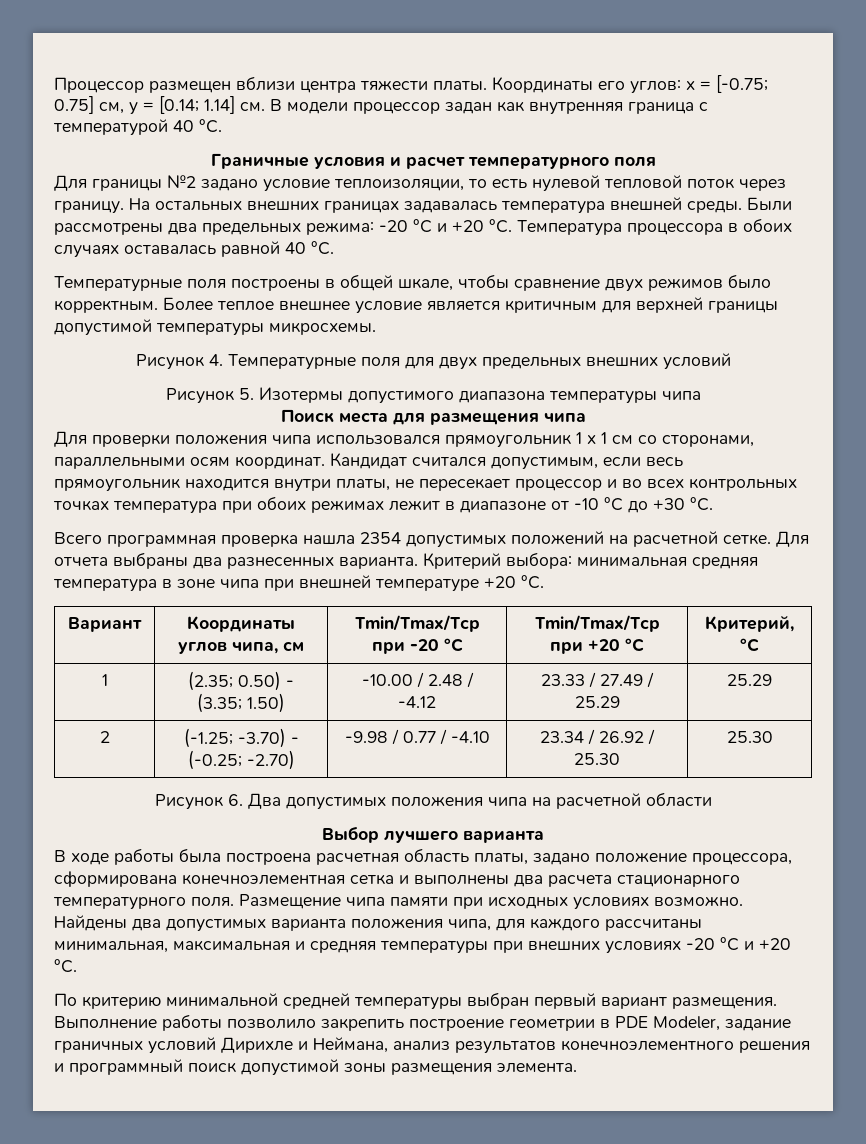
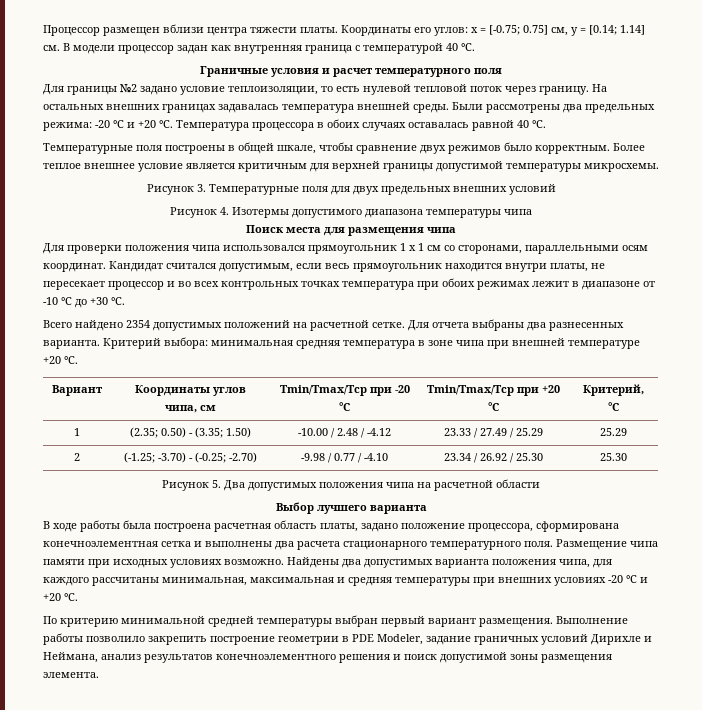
- Рисунок 4. Температурные поля для двух предельных внешних условий
+ Рисунок 3. Температурные поля для двух предельных внешних условий
- Рисунок 5. Изотермы допустимого диапазона температуры чипа
+ Рисунок 4. Изотермы допустимого диапазона температуры чипа
- Всего программная проверка нашла 2354 допустимых положений на расчетной сетке.
+ Всего найдено 2354 допустимых положений на расчетной сетке.
- Рисунок 6. Два допустимых положения чипа на расчетной области
+ Рисунок 5. Два допустимых положения чипа на расчетной области
- Выполнение работы позволило закрепить построение геометрии в PDE Modeler, задание граничных условий Дирихле и Неймана, анализ результатов конечноэлементного решения и программный поиск допустимой зоны размещения элемента.
+ Выполнение работы позволило закрепить построение геометрии в PDE Modeler, задание граничных условий Дирихле и Неймана, анализ результатов конечноэлементного решения и поиск допустимой зоны размещения элемента.

